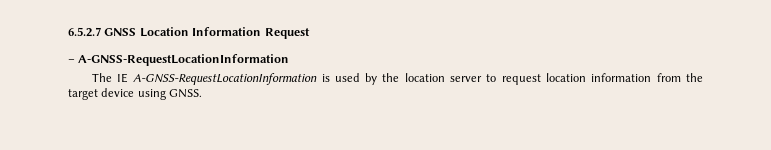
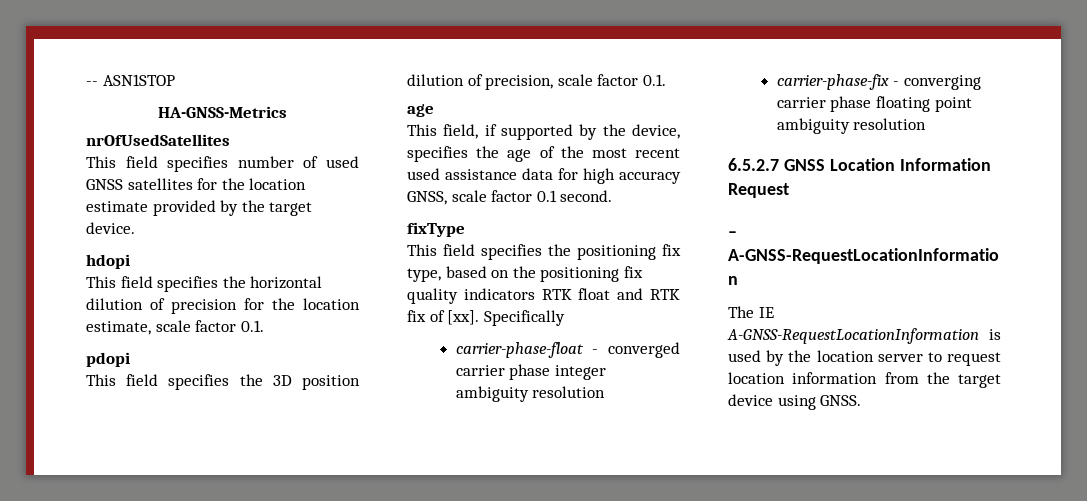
+ -- ASN1STOP
+ HA-GNSS-Metrics
+ nrOfUsedSatellites
+ This field specifies number of used GNSS satellites for the location estimate provided by the target device.
+ hdopi
+ This field specifies the horizontal dilution of precision for the location estimate, scale factor 0.1.
+ pdopi
+ This field specifies the 3D position dilution of precision, scale factor 0.1.
+ age
+ This field, if supported by the device, specifies the age of the most recent used assistance data for high accuracy GNSS, scale factor 0.1 second.
+ fixType
+ This field specifies the positioning fix type, based on the positioning fix quality indicators RTK float and RTK fix of [xx]. Specifically
+ carrier-phase-float - converged carrier phase integer ambiguity resolution
+ carrier-phase-fix - converging carrier phase floating point ambiguity resolution

